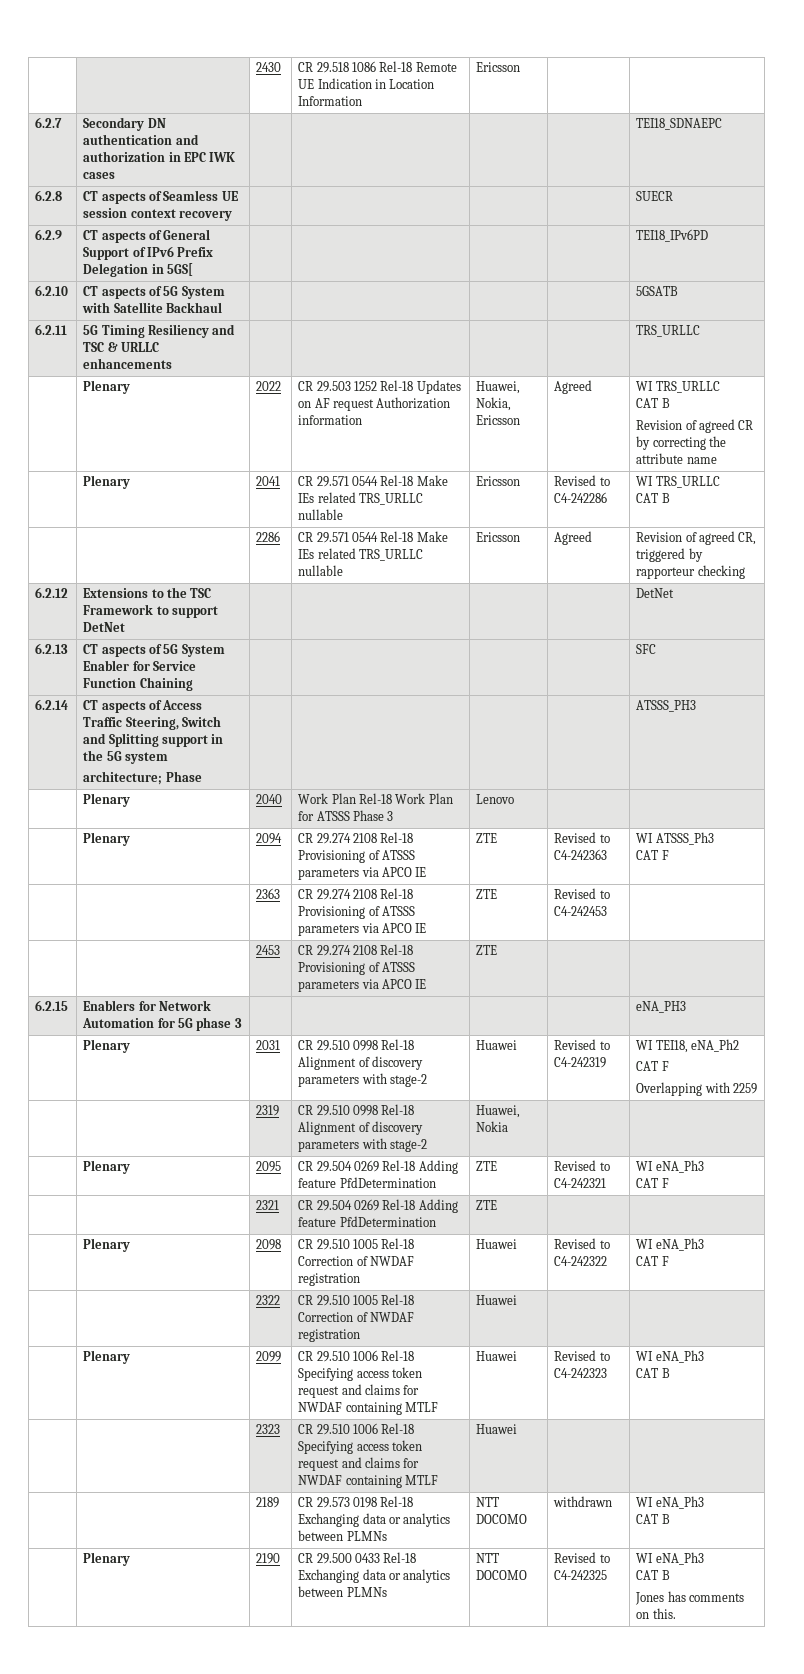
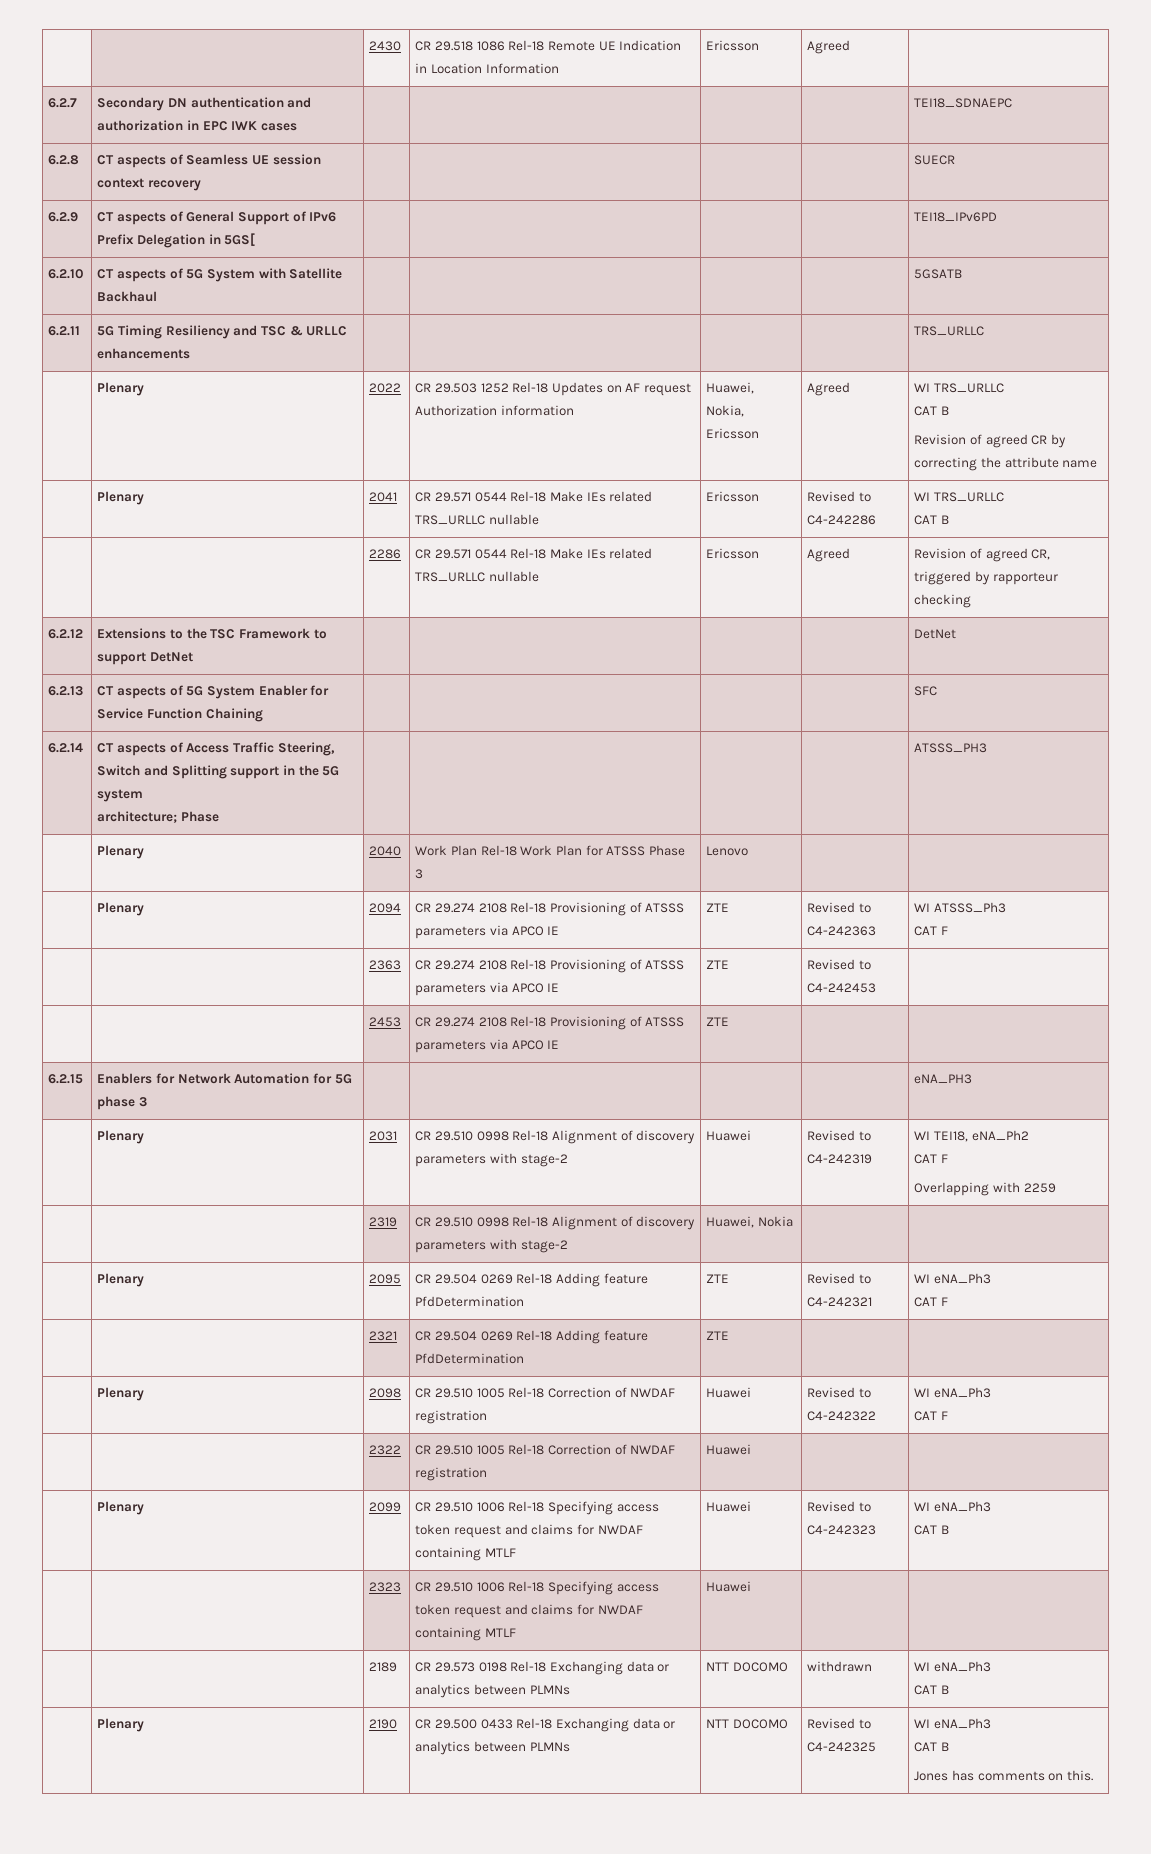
- | | 2430 | CR 29.518 1086 Rel-18 Remote UE Indication in Location Information | Ericsson | |
+ | | 2430 | CR 29.518 1086 Rel-18 Remote UE Indication in Location Information | Ericsson | Agreed |

